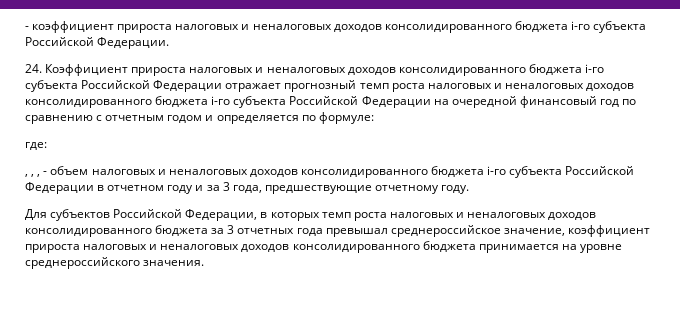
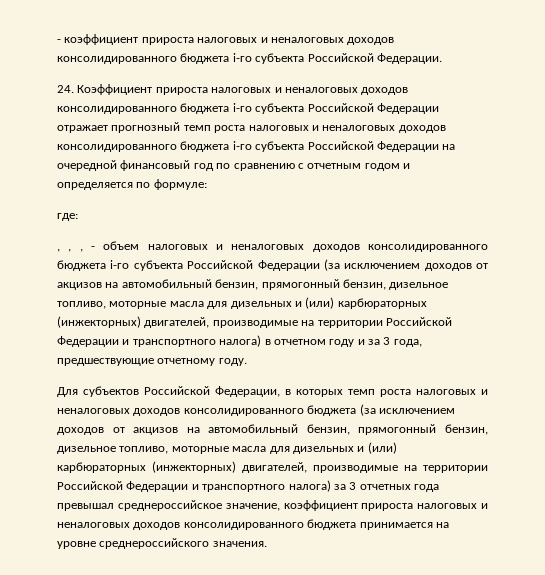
- , , , - объем налоговых и неналоговых доходов консолидированного бюджета i-го субъекта Российской Федерации в отчетном году и за 3 года, предшествующие отчетному году.
+ , , , - объем налоговых и неналоговых доходов консолидированного бюджета i-го субъекта Российской Федерации (за исключением доходов от акцизов на автомобильный бензин, прямогонный бензин, дизельное топливо, моторные масла для дизельных и (или) карбюраторных (инжекторных) двигателей, производимые на территории Российской Федерации и транспортного налога) в отчетном году и за 3 года, предшествующие отчетному году.
- Для субъектов Российской Федерации, в которых темп роста налоговых и неналоговых доходов консолидированного бюджета за 3 отчетных года превышал среднероссийское значение, коэффициент прироста налоговых и неналоговых доходов консолидированного бюджета принимается на уровне среднероссийского значения.
+ Для субъектов Российской Федерации, в которых темп роста налоговых и неналоговых доходов консолидированного бюджета (за исключением доходов от акцизов на автомобильный бензин, прямогонный бензин, дизельное топливо, моторные масла для дизельных и (или) карбюраторных (инжекторных) двигателей, производимые на территории Российской Федерации и транспортного налога) за 3 отчетных года превышал среднероссийское значение, коэффициент прироста налоговых и неналоговых доходов консолидированного бюджета принимается на уровне среднероссийского значения.

